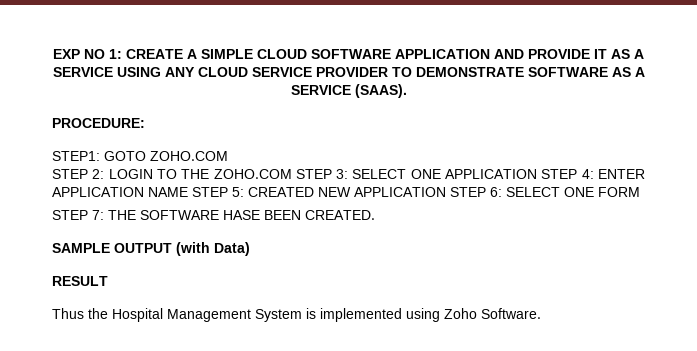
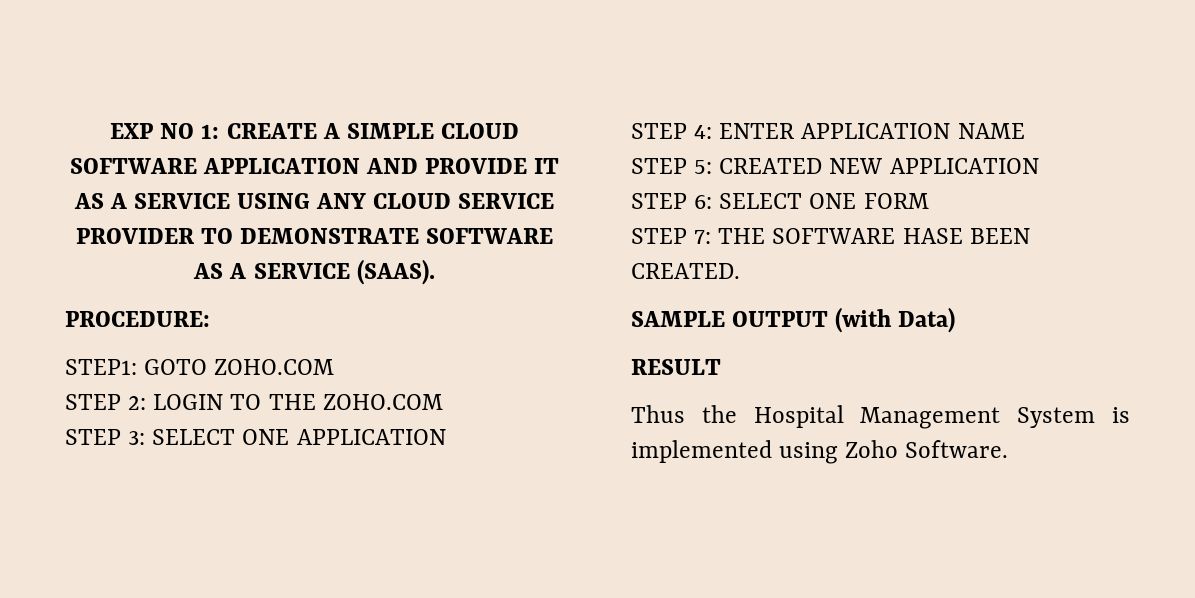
- STEP 2: LOGIN TO THE ZOHO.COM STEP 3: SELECT ONE APPLICATION STEP 4: ENTER APPLICATION NAME STEP 5: CREATED NEW APPLICATION STEP 6: SELECT ONE FORM
+ STEP 2: LOGIN TO THE ZOHO.COM
+ STEP 3: SELECT ONE APPLICATION
+ STEP 4: ENTER APPLICATION NAME
+ STEP 5: CREATED NEW APPLICATION
+ STEP 6: SELECT ONE FORM

